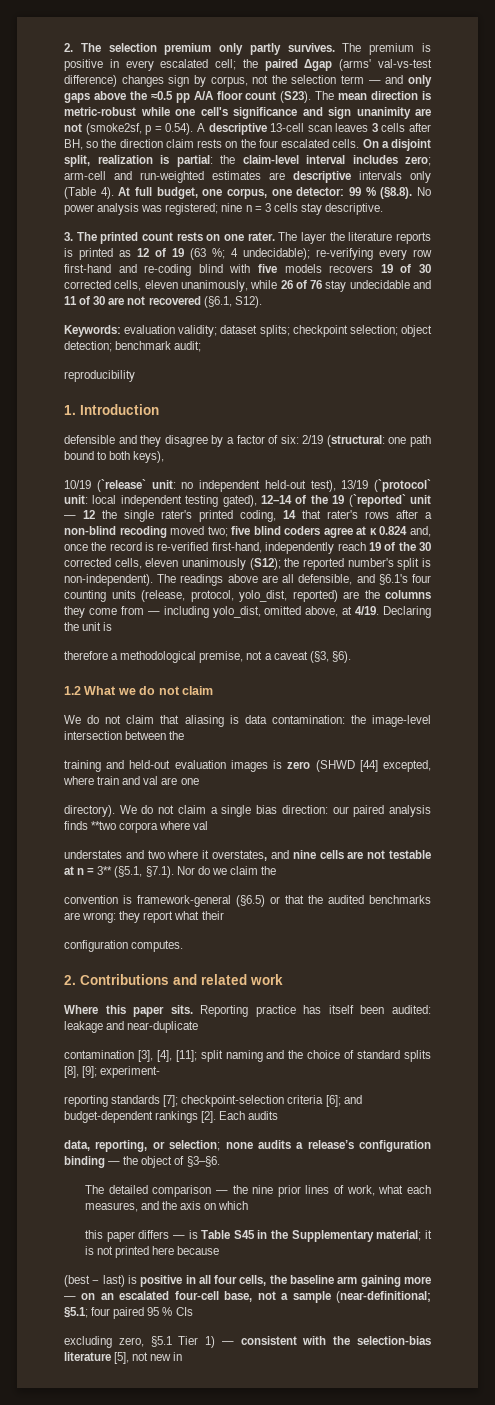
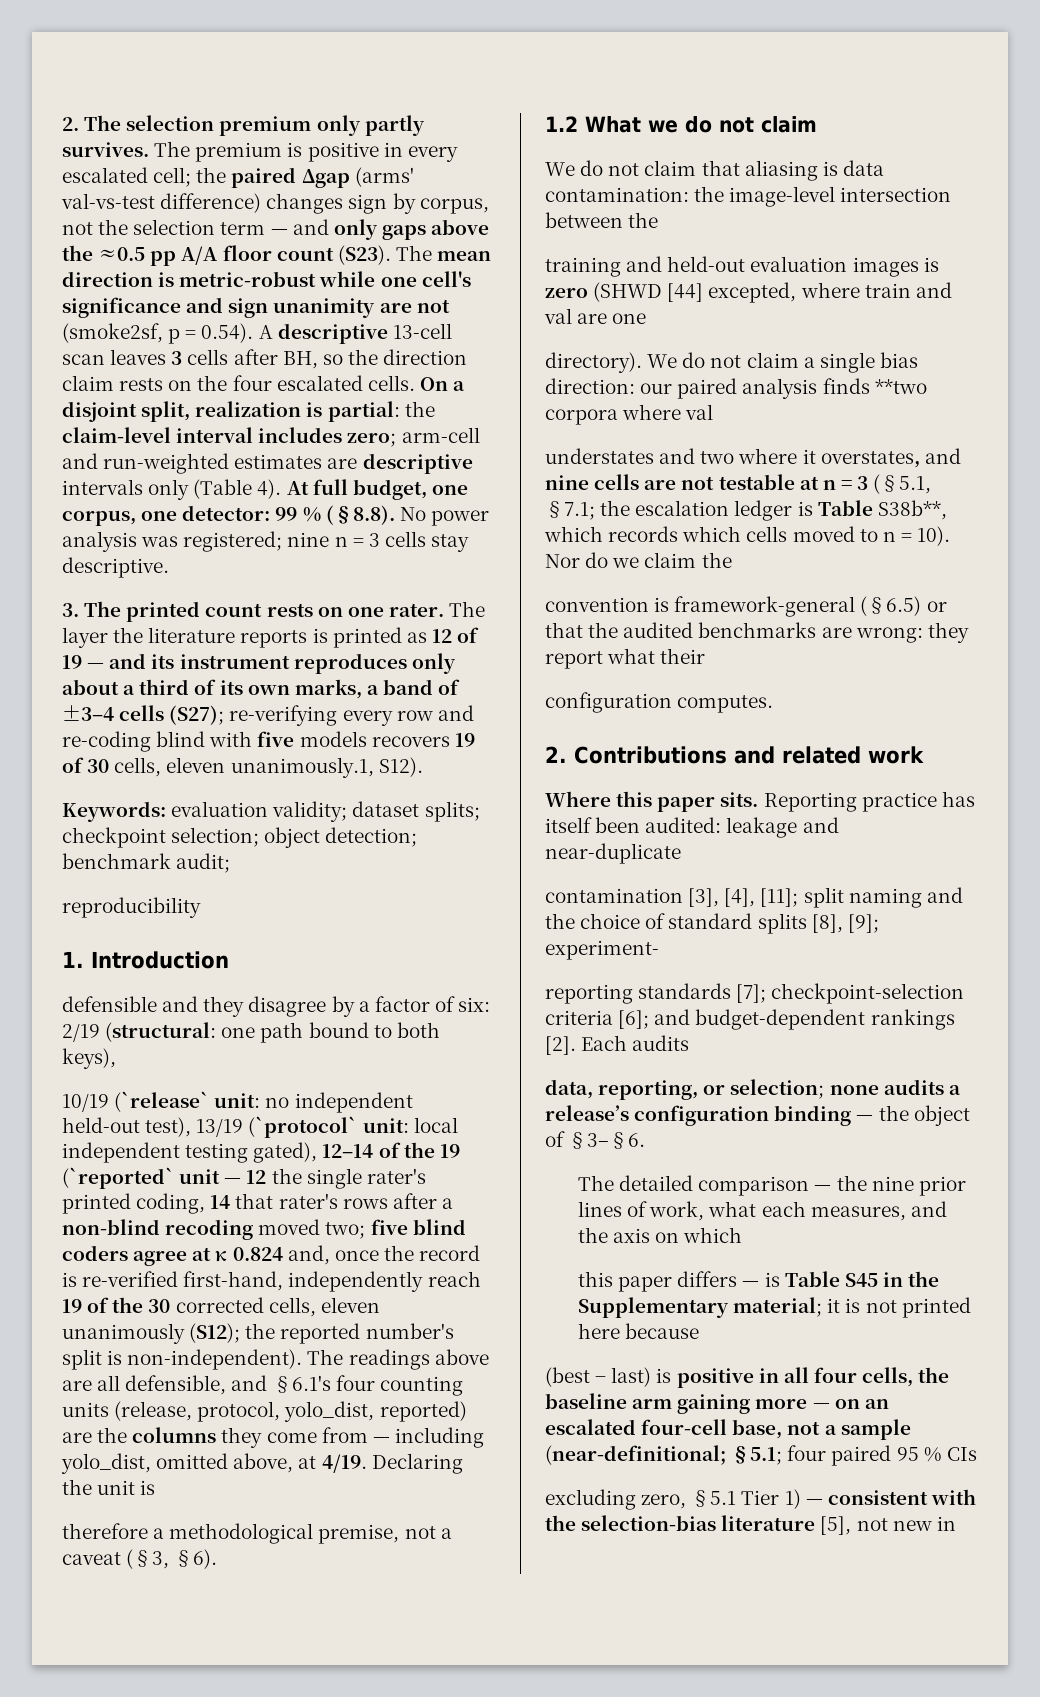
- The layer the literature reports is printed as 12 of 19 (63 %; 4 undecidable); re-verifying every row first-hand and re-coding blind with five models recovers 19 of 30 corrected cells, eleven unanimously, while 26 of 76 stay undecidable and 11 of 30 are not recovered (§6.1, S12).
+ The layer the literature reports is printed as 12 of 19 — and its instrument reproduces only about a third of its own marks, a band of ±3–4 cells (S27); re-verifying every row and re-coding blind with five models recovers 19 of 30 cells, eleven unanimously.1, S12).
- understates and two where it overstates, and nine cells are not testable at n = 3** (§5.1, §7.1). Nor do we claim the
+ understates and two where it overstates, and nine cells are not testable at n = 3 (§5.1, §7.1; the escalation ledger is Table S38b**, which records which cells moved to n = 10). Nor do we claim the

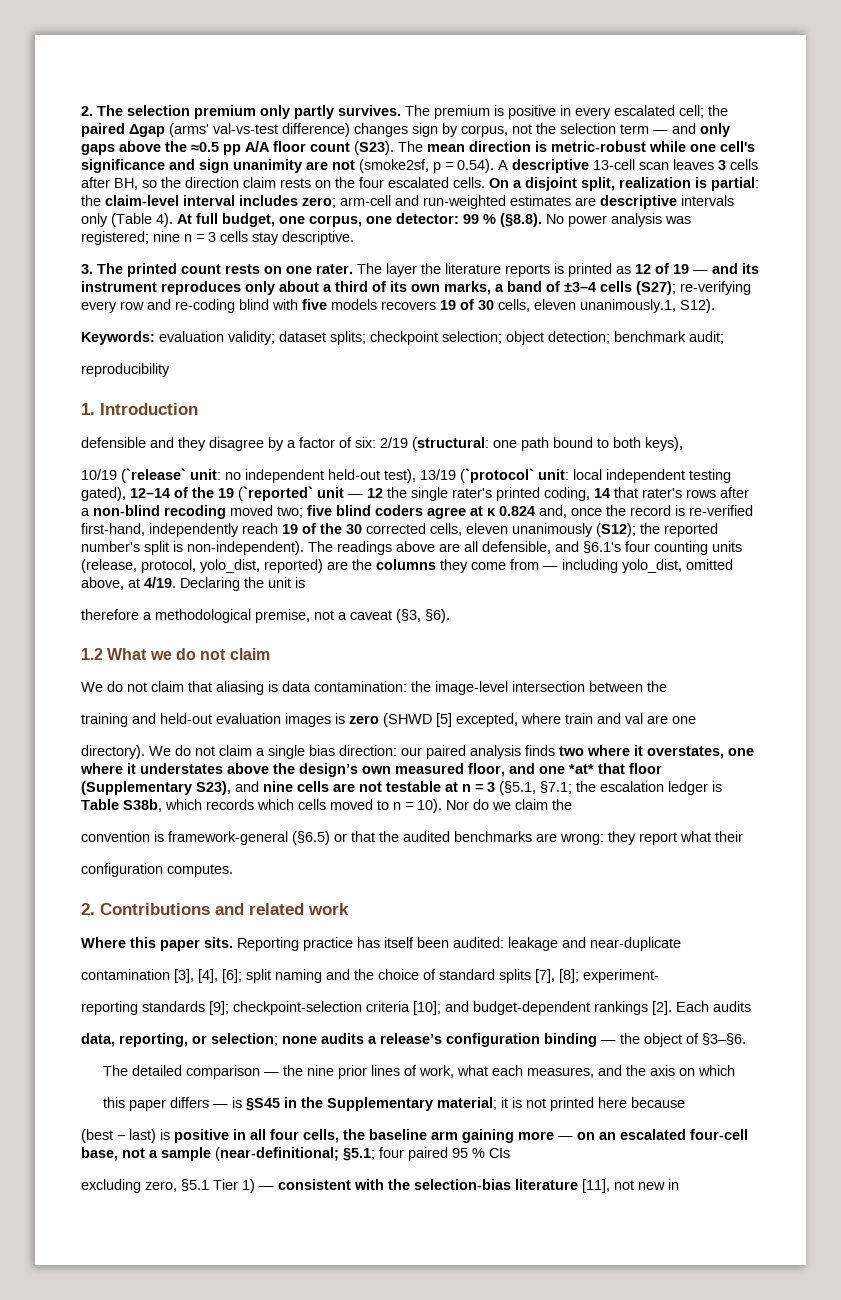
- training and held-out evaluation images is zero (SHWD [44] excepted, where train and val are one
+ training and held-out evaluation images is zero (SHWD [5] excepted, where train and val are one
- We do not claim a single bias direction: our paired analysis finds **two corpora where val
- understates and two where it overstates, and nine cells are not testable at n = 3 (§5.1, §7.1; the escalation ledger is Table S38b**, which records which cells moved to n = 10).
+ We do not claim a single bias direction: our paired analysis finds two where it overstates, one where it understates above the design’s own measured floor, and one *at* that floor (Supplementary S23), and nine cells are not testable at n = 3 (§5.1, §7.1; the escalation ledger is Table S38b, which records which cells moved to n = 10).
- contamination [3], [4], [11]; split naming and the choice of standard splits [8], [9]; experiment-
+ contamination [3], [4], [6]; split naming and the choice of standard splits [7], [8]; experiment-
- reporting standards [7]; checkpoint-selection criteria [6]; and budget-dependent rankings [2].
+ reporting standards [9]; checkpoint-selection criteria [10]; and budget-dependent rankings [2].
- this paper differs — is Table S45 in the Supplementary material; it is not printed here because
+ this paper differs — is §S45 in the Supplementary material; it is not printed here because
- excluding zero, §5.1 Tier 1) — consistent with the selection-bias literature [5], not new in
+ excluding zero, §5.1 Tier 1) — consistent with the selection-bias literature [11], not new in

